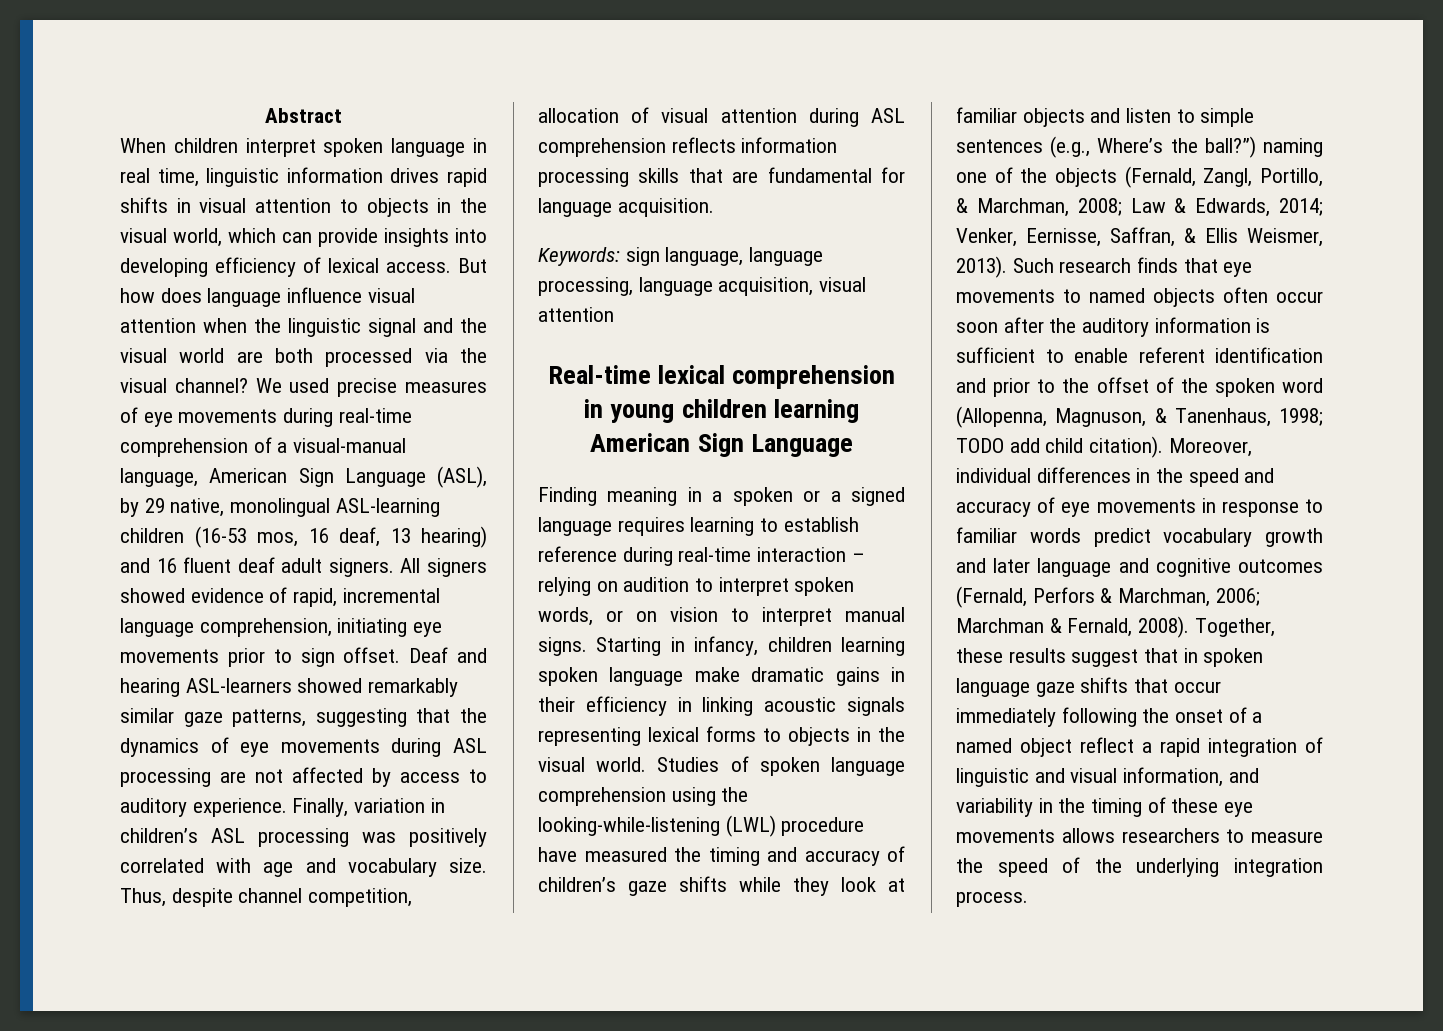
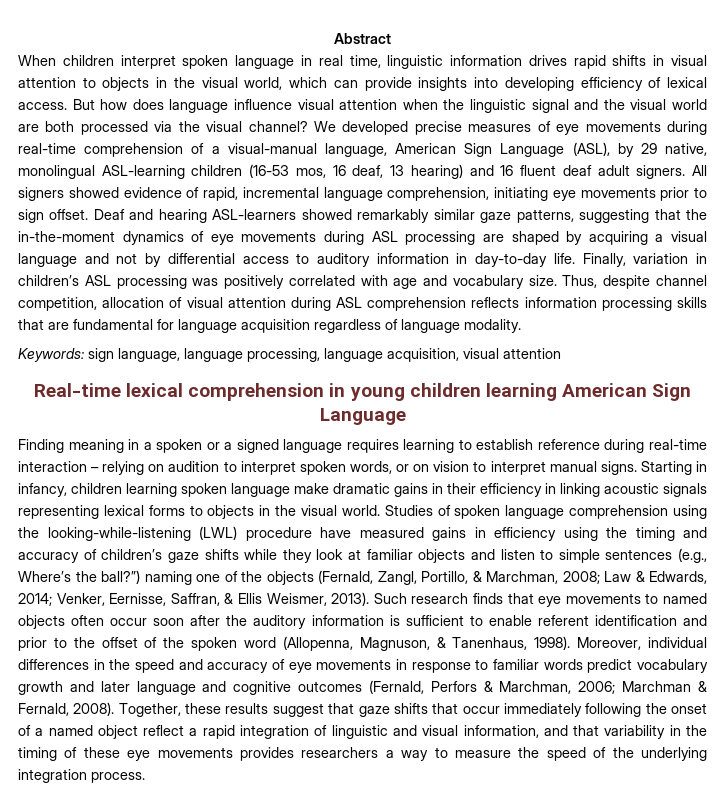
- We used precise measures of eye movements during real-time comprehension of a visual-manual language, American Sign Language (ASL), by 29 native, monolingual ASL-learning children (16-53 mos, 16 deaf, 13 hearing) and 16 fluent deaf adult signers.
+ We developed precise measures of eye movements during real-time comprehension of a visual-manual language, American Sign Language (ASL), by 29 native, monolingual ASL-learning children (16-53 mos, 16 deaf, 13 hearing) and 16 fluent deaf adult signers.
- Deaf and hearing ASL-learners showed remarkably similar gaze patterns, suggesting that the dynamics of eye movements during ASL processing are not affected by access to auditory experience.
+ Deaf and hearing ASL-learners showed remarkably similar gaze patterns, suggesting that the in-the-moment dynamics of eye movements during ASL processing are shaped by acquiring a visual language and not by differential access to auditory information in day-to-day life.
- Thus, despite channel competition, allocation of visual attention during ASL comprehension reflects information processing skills that are fundamental for language acquisition.
+ Thus, despite channel competition, allocation of visual attention during ASL comprehension reflects information processing skills that are fundamental for language acquisition regardless of language modality.
- Studies of spoken language comprehension using the looking-while-listening (LWL) procedure have measured the timing and accuracy of children’s gaze shifts while they look at familiar objects and listen to simple sentences (e.g., Where’s the ball?”) naming one of the objects (Fernald, Zangl, Portillo, & Marchman, 2008; Law & Edwards, 2014; Venker, Eernisse, Saffran, & Ellis Weismer, 2013).
+ Studies of spoken language comprehension using the looking-while-listening (LWL) procedure have measured gains in efficiency using the timing and accuracy of children’s gaze shifts while they look at familiar objects and listen to simple sentences (e.g., Where’s the ball?”) naming one of the objects (Fernald, Zangl, Portillo, & Marchman, 2008; Law & Edwards, 2014; Venker, Eernisse, Saffran, & Ellis Weismer, 2013).
- Such research finds that eye movements to named objects often occur soon after the auditory information is sufficient to enable referent identification and prior to the offset of the spoken word (Allopenna, Magnuson, & Tanenhaus, 1998; TODO add child citation).
+ Such research finds that eye movements to named objects often occur soon after the auditory information is sufficient to enable referent identification and prior to the offset of the spoken word (Allopenna, Magnuson, & Tanenhaus, 1998).
- Together, these results suggest that in spoken language gaze shifts that occur immediately following the onset of a named object reflect a rapid integration of linguistic and visual information, and variability in the timing of these eye movements allows researchers to measure the speed of the underlying integration process.
+ Together, these results suggest that gaze shifts that occur immediately following the onset of a named object reflect a rapid integration of linguistic and visual information, and that variability in the timing of these eye movements provides researchers a way to measure the speed of the underlying integration process.

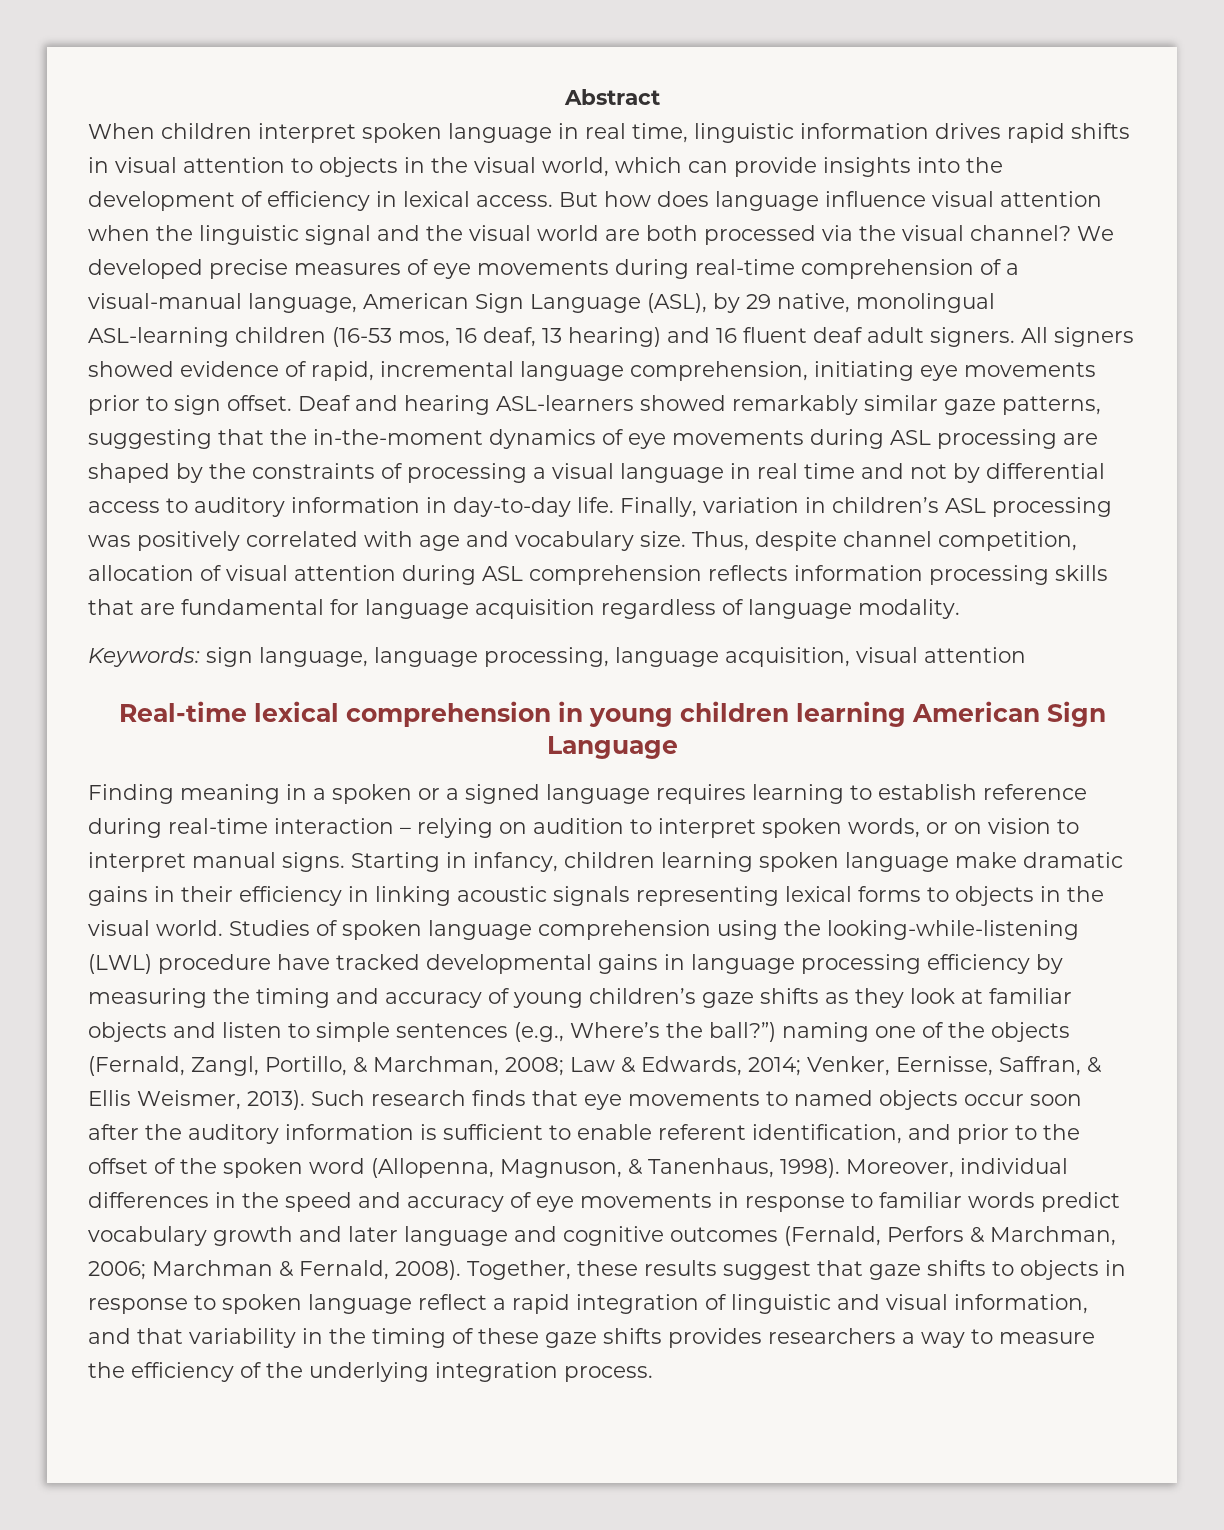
- When children interpret spoken language in real time, linguistic information drives rapid shifts in visual attention to objects in the visual world, which can provide insights into developing efficiency of lexical access.
+ When children interpret spoken language in real time, linguistic information drives rapid shifts in visual attention to objects in the visual world, which can provide insights into the development of efficiency in lexical access.
- Deaf and hearing ASL-learners showed remarkably similar gaze patterns, suggesting that the in-the-moment dynamics of eye movements during ASL processing are shaped by acquiring a visual language and not by differential access to auditory information in day-to-day life.
+ Deaf and hearing ASL-learners showed remarkably similar gaze patterns, suggesting that the in-the-moment dynamics of eye movements during ASL processing are shaped by the constraints of processing a visual language in real time and not by differential access to auditory information in day-to-day life.
- Studies of spoken language comprehension using the looking-while-listening (LWL) procedure have measured gains in efficiency using the timing and accuracy of children’s gaze shifts while they look at familiar objects and listen to simple sentences (e.g., Where’s the ball?”) naming one of the objects (Fernald, Zangl, Portillo, & Marchman, 2008; Law & Edwards, 2014; Venker, Eernisse, Saffran, & Ellis Weismer, 2013).
+ Studies of spoken language comprehension using the looking-while-listening (LWL) procedure have tracked developmental gains in language processing efficiency by measuring the timing and accuracy of young children’s gaze shifts as they look at familiar objects and listen to simple sentences (e.g., Where’s the ball?”) naming one of the objects (Fernald, Zangl, Portillo, & Marchman, 2008; Law & Edwards, 2014; Venker, Eernisse, Saffran, & Ellis Weismer, 2013).
- Such research finds that eye movements to named objects often occur soon after the auditory information is sufficient to enable referent identification and prior to the offset of the spoken word (Allopenna, Magnuson, & Tanenhaus, 1998).
+ Such research finds that eye movements to named objects occur soon after the auditory information is sufficient to enable referent identification, and prior to the offset of the spoken word (Allopenna, Magnuson, & Tanenhaus, 1998).
- Together, these results suggest that gaze shifts that occur immediately following the onset of a named object reflect a rapid integration of linguistic and visual information, and that variability in the timing of these eye movements provides researchers a way to measure the speed of the underlying integration process.
+ Together, these results suggest that gaze shifts to objects in response to spoken language reflect a rapid integration of linguistic and visual information, and that variability in the timing of these gaze shifts provides researchers a way to measure the efficiency of the underlying integration process.

